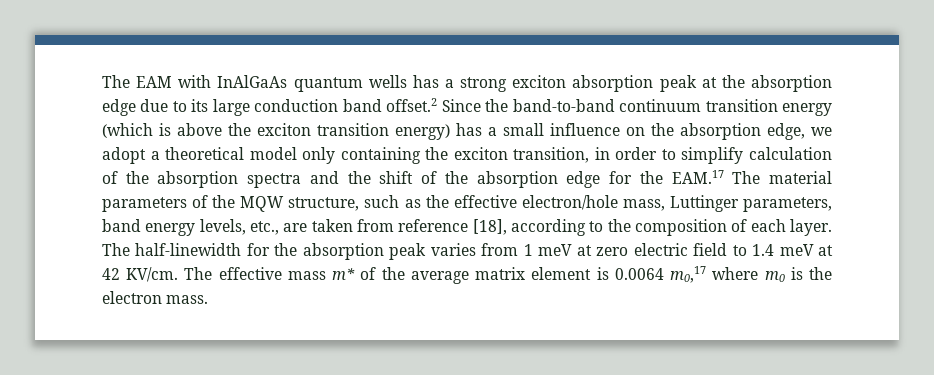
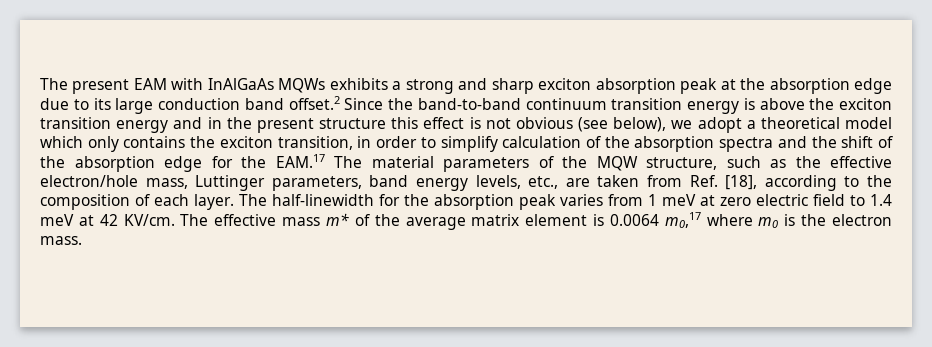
- The EAM with InAlGaAs quantum wells has a strong exciton absorption peak at the absorption edge due to its large conduction band offset.2 Since the band-to-band continuum transition energy (which is above the exciton transition energy) has a small influence on the absorption edge, we adopt a theoretical model only containing the exciton transition, in order to simplify calculation of the absorption spectra and the shift of the absorption edge for the EAM.17 The material parameters of the MQW structure, such as the effective electron/hole mass, Luttinger parameters, band energy levels, etc., are taken from reference [18], according to the composition of each layer.
+ The present EAM with InAlGaAs MQWs exhibits a strong and sharp exciton absorption peak at the absorption edge due to its large conduction band offset.2 Since the band-to-band continuum transition energy is above the exciton transition energy and in the present structure this effect is not obvious (see below), we adopt a theoretical model which only contains the exciton transition, in order to simplify calculation of the absorption spectra and the shift of the absorption edge for the EAM.17 The material parameters of the MQW structure, such as the effective electron/hole mass, Luttinger parameters, band energy levels, etc., are taken from Ref. [18], according to the composition of each layer.

